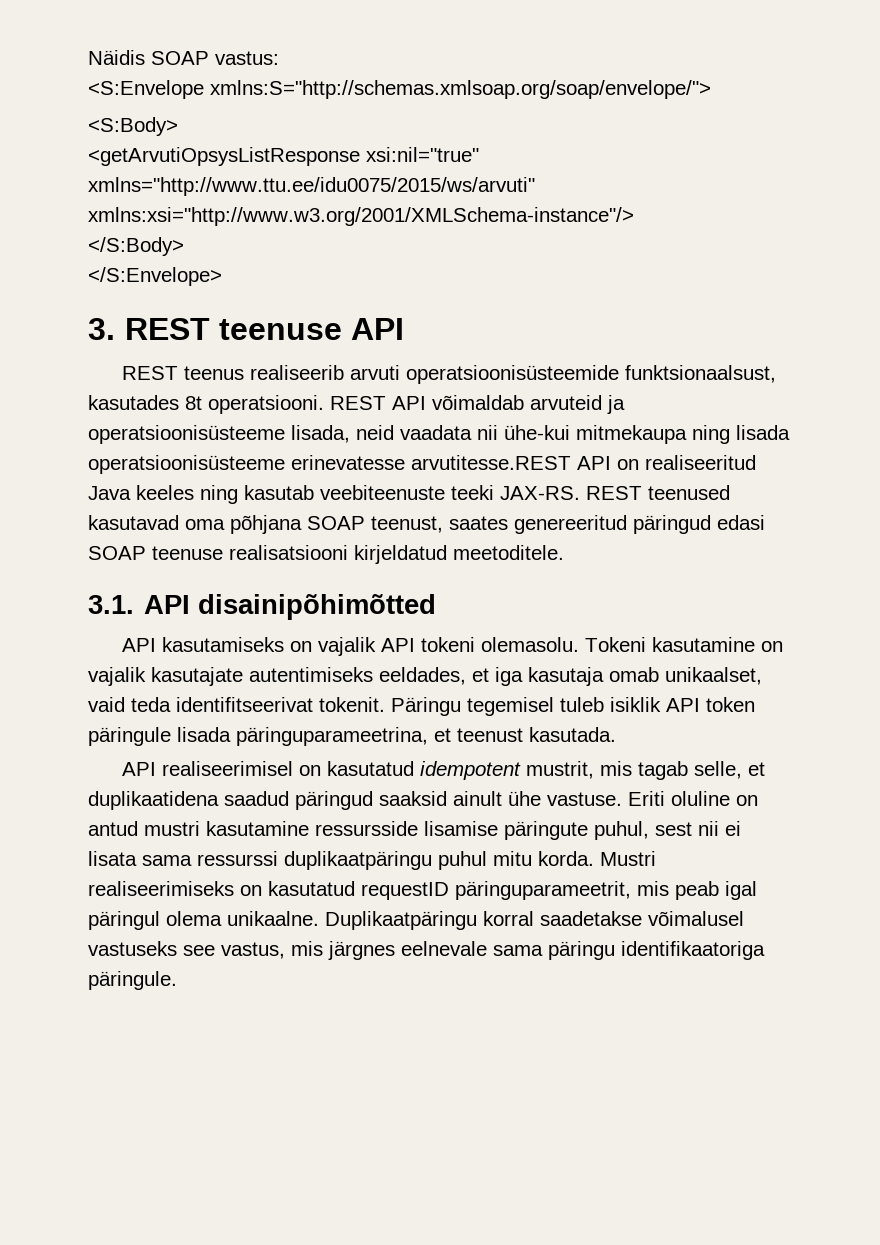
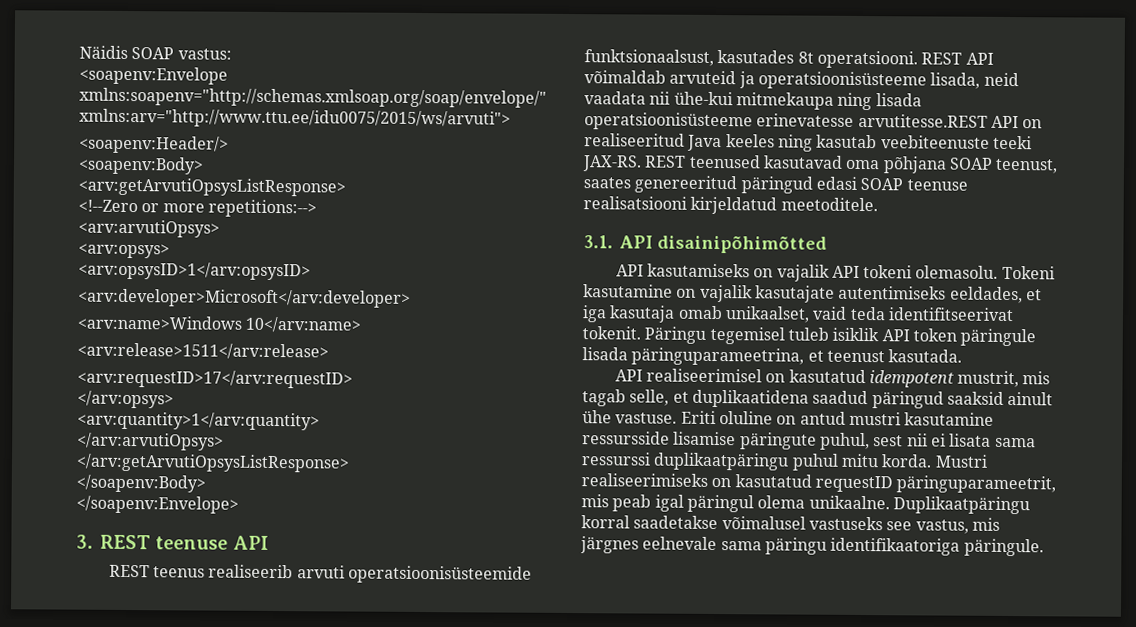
- <S:Envelope xmlns:S="http://schemas.xmlsoap.org/soap/envelope/">
- <S:Body>
- <getArvutiOpsysListResponse xsi:nil="true" xmlns="http://www.ttu.ee/idu0075/2015/ws/arvuti" xmlns:xsi="http://www.w3.org/2001/XMLSchema-instance"/>
- </S:Body>
- </S:Envelope>
+ <soapenv:Envelope xmlns:soapenv="http://schemas.xmlsoap.org/soap/envelope/" xmlns:arv="http://www.ttu.ee/idu0075/2015/ws/arvuti">
+ <soapenv:Header/>
+ <soapenv:Body>
+ <arv:getArvutiOpsysListResponse>
+ <!--Zero or more repetitions:-->
+ <arv:arvutiOpsys>
+ <arv:opsys>
+ <arv:opsysID>1</arv:opsysID>
+ <arv:developer>Microsoft</arv:developer>
+ <arv:name>Windows 10</arv:name>
+ <arv:release>1511</arv:release>
+ <arv:requestID>17</arv:requestID>
+ </arv:opsys>
+ <arv:quantity>1</arv:quantity>
+ </arv:arvutiOpsys>
+ </arv:getArvutiOpsysListResponse>
+ </soapenv:Body>
+ </soapenv:Envelope>

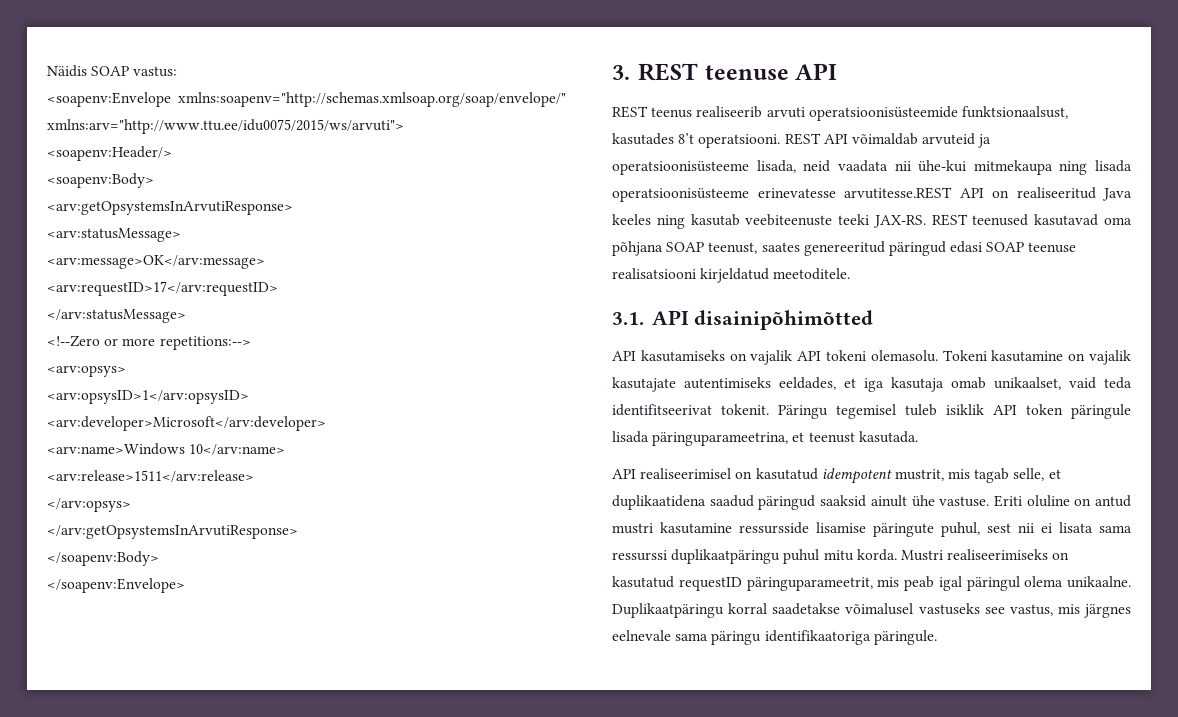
- <arv:getArvutiOpsysListResponse>
+ <arv:getOpsystemsInArvutiResponse>
+ <arv:statusMessage>
+ <arv:message>OK</arv:message>
+ <arv:requestID>17</arv:requestID>
+ </arv:statusMessage>
- <arv:arvutiOpsys>
- <arv:requestID>17</arv:requestID>
- <arv:quantity>1</arv:quantity>
- </arv:arvutiOpsys>
- </arv:getArvutiOpsysListResponse>
+ </arv:getOpsystemsInArvutiResponse>
- REST teenus realiseerib arvuti operatsioonisüsteemide funktsionaalsust, kasutades 8t operatsiooni.
+ REST teenus realiseerib arvuti operatsioonisüsteemide funktsionaalsust, kasutades 8’t operatsiooni.

